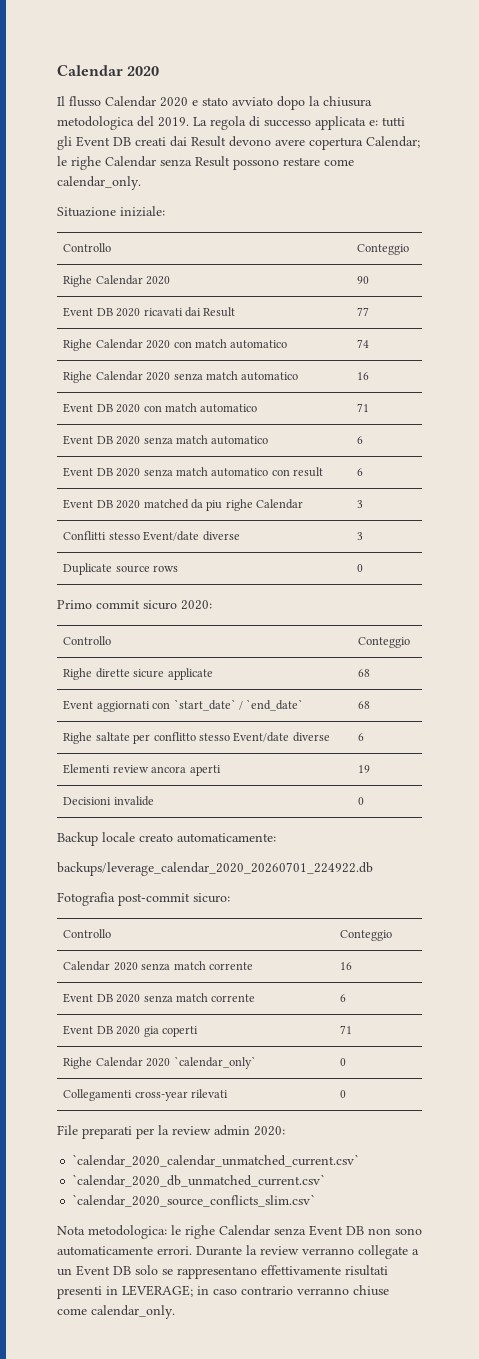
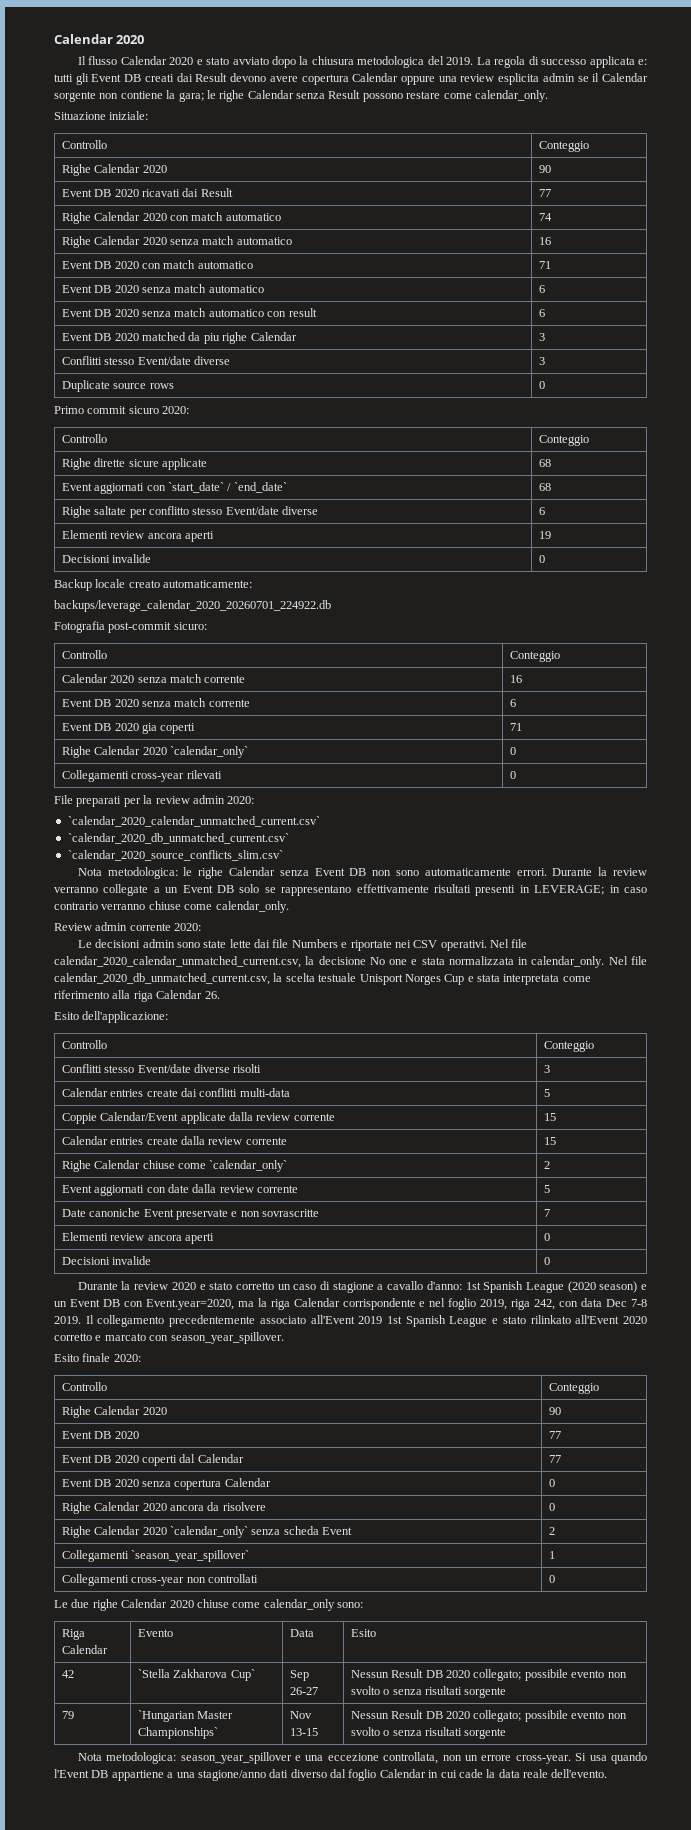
- La regola di successo applicata e: tutti gli Event DB creati dai Result devono avere copertura Calendar; le righe Calendar senza Result possono restare come calendar_only.
+ La regola di successo applicata e: tutti gli Event DB creati dai Result devono avere copertura Calendar oppure una review esplicita admin se il Calendar sorgente non contiene la gara; le righe Calendar senza Result possono restare come calendar_only.
+ Review admin corrente 2020:
+ Le decisioni admin sono state lette dai file Numbers e riportate nei CSV operativi. Nel file calendar_2020_calendar_unmatched_current.csv, la decisione No one e stata normalizzata in calendar_only. Nel file calendar_2020_db_unmatched_current.csv, la scelta testuale Unisport Norges Cup e stata interpretata come riferimento alla riga Calendar 26.
+ Esito dell'applicazione:
+ Controllo | Conteggio
+ Conflitti stesso Event/date diverse risolti | 3
+ Calendar entries create dai conflitti multi-data | 5
+ Coppie Calendar/Event applicate dalla review corrente | 15
+ Calendar entries create dalla review corrente | 15
+ Righe Calendar chiuse come `calendar_only` | 2
+ Event aggiornati con date dalla review corrente | 5
+ Date canoniche Event preservate e non sovrascritte | 7
+ Elementi review ancora aperti | 0
+ Decisioni invalide | 0
+ Durante la review 2020 e stato corretto un caso di stagione a cavallo d'anno: 1st Spanish League (2020 season) e un Event DB con Event.year=2020, ma la riga Calendar corrispondente e nel foglio 2019, riga 242, con data Dec 7-8 2019. Il collegamento precedentemente associato all'Event 2019 1st Spanish League e stato rilinkato all'Event 2020 corretto e marcato con season_year_spillover.
+ Esito finale 2020:
+ Controllo | Conteggio
+ Righe Calendar 2020 | 90
+ Event DB 2020 | 77
+ Event DB 2020 coperti dal Calendar | 77
+ Event DB 2020 senza copertura Calendar | 0
+ Righe Calendar 2020 ancora da risolvere | 0
+ Righe Calendar 2020 `calendar_only` senza scheda Event | 2
+ Collegamenti `season_year_spillover` | 1
+ Collegamenti cross-year non controllati | 0
+ Le due righe Calendar 2020 chiuse come calendar_only sono:
+ Riga Calendar | Evento | Data | Esito
+ 42 | `Stella Zakharova Cup` | Sep 26-27 | Nessun Result DB 2020 collegato; possibile evento non svolto o senza risultati sorgente
+ 79 | `Hungarian Master Championships` | Nov 13-15 | Nessun Result DB 2020 collegato; possibile evento non svolto o senza risultati sorgente
+ Nota metodologica: season_year_spillover e una eccezione controllata, non un errore cross-year. Si usa quando l'Event DB appartiene a una stagione/anno dati diverso dal foglio Calendar in cui cade la data reale dell'evento.

